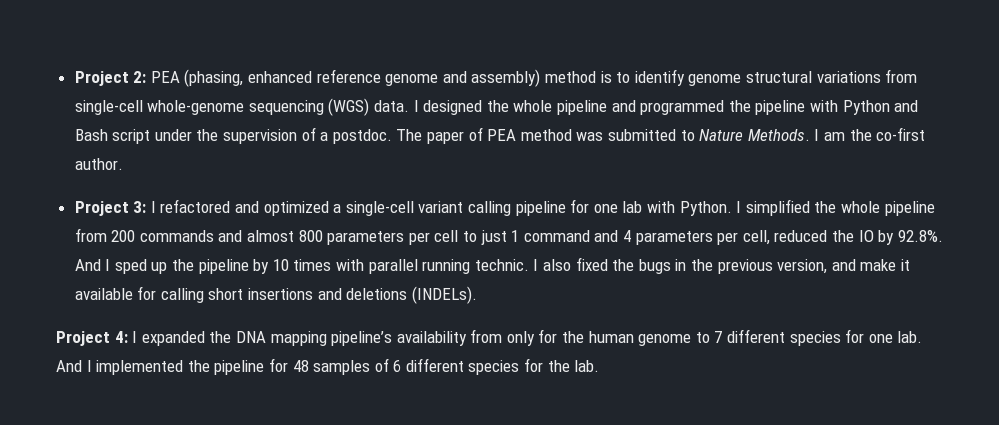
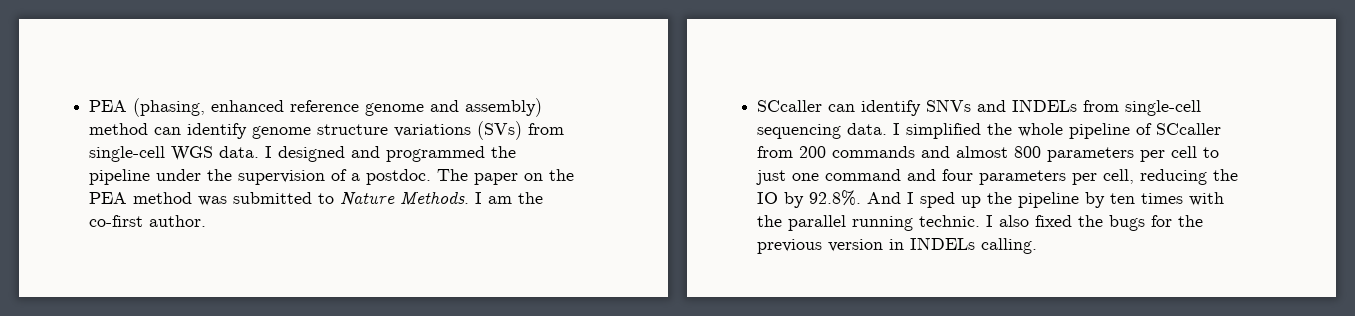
- Project 2: PEA (phasing, enhanced reference genome and assembly) method is to identify genome structural variations from single-cell whole-genome sequencing (WGS) data. I designed the whole pipeline and programmed the pipeline with Python and Bash script under the supervision of a postdoc.
+ PEA (phasing, enhanced reference genome and assembly) method can identify genome structure variations (SVs) from single-cell WGS data. I designed and programmed the pipeline under the supervision of a postdoc.
- The paper of PEA method was submitted to Nature Methods.
+ The paper on the PEA method was submitted to Nature Methods.
- Project 3: I refactored and optimized a single-cell variant calling pipeline for one lab with Python.
+ SCcaller can identify SNVs and INDELs from single-cell sequencing data.
- I simplified the whole pipeline from 200 commands and almost 800 parameters per cell to just 1 command and 4 parameters per cell, reduced the IO by 92.8%. And I sped up the pipeline by 10 times with parallel running technic.
+ I simplified the whole pipeline of SCcaller from 200 commands and almost 800 parameters per cell to just one command and four parameters per cell, reducing the IO by 92.8%. And I sped up the pipeline by ten times with the parallel running technic.
- I also fixed the bugs in the previous version, and make it available for calling short insertions and deletions (INDELs).
- Project 4: I expanded the DNA mapping pipeline’s availability from only for the human genome to 7 different species for one lab. And I implemented the pipeline for 48 samples of 6 different species for the lab.
+ I also fixed the bugs for the previous version in INDELs calling.

